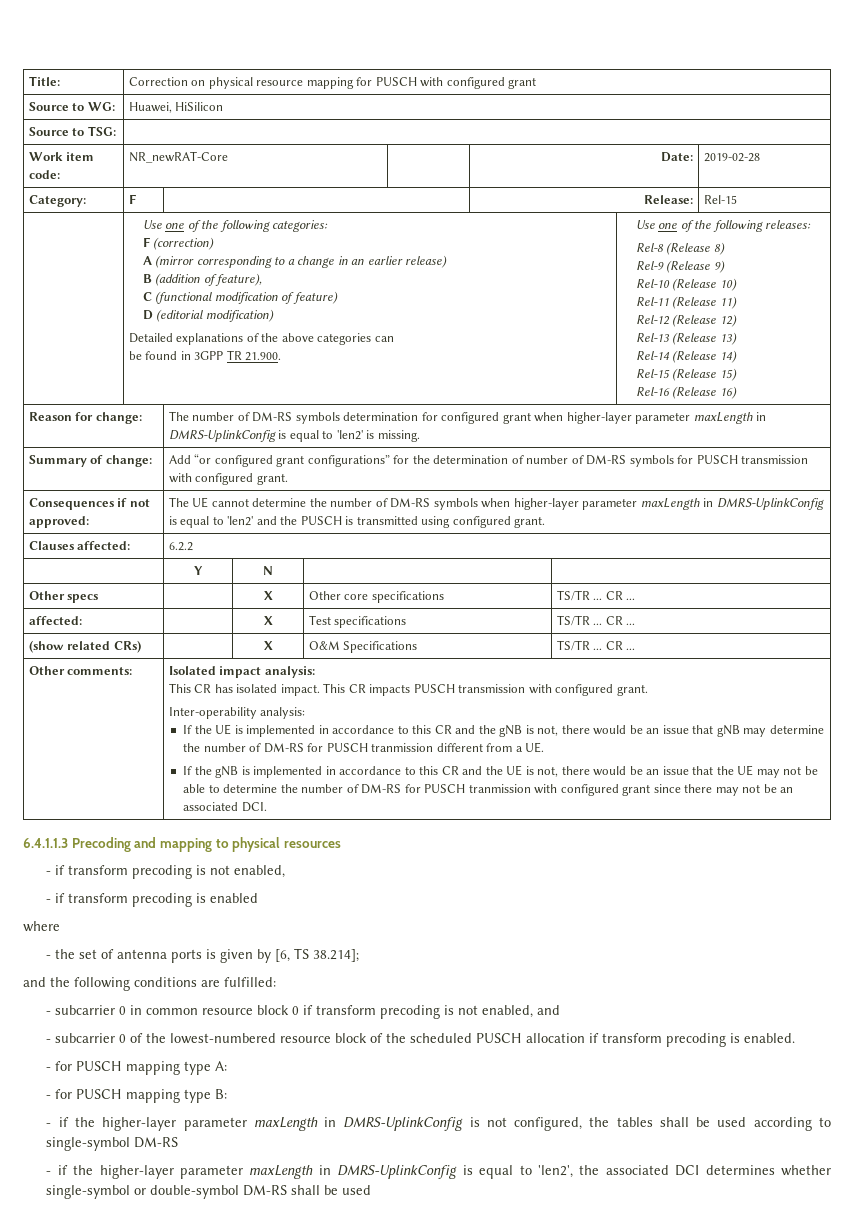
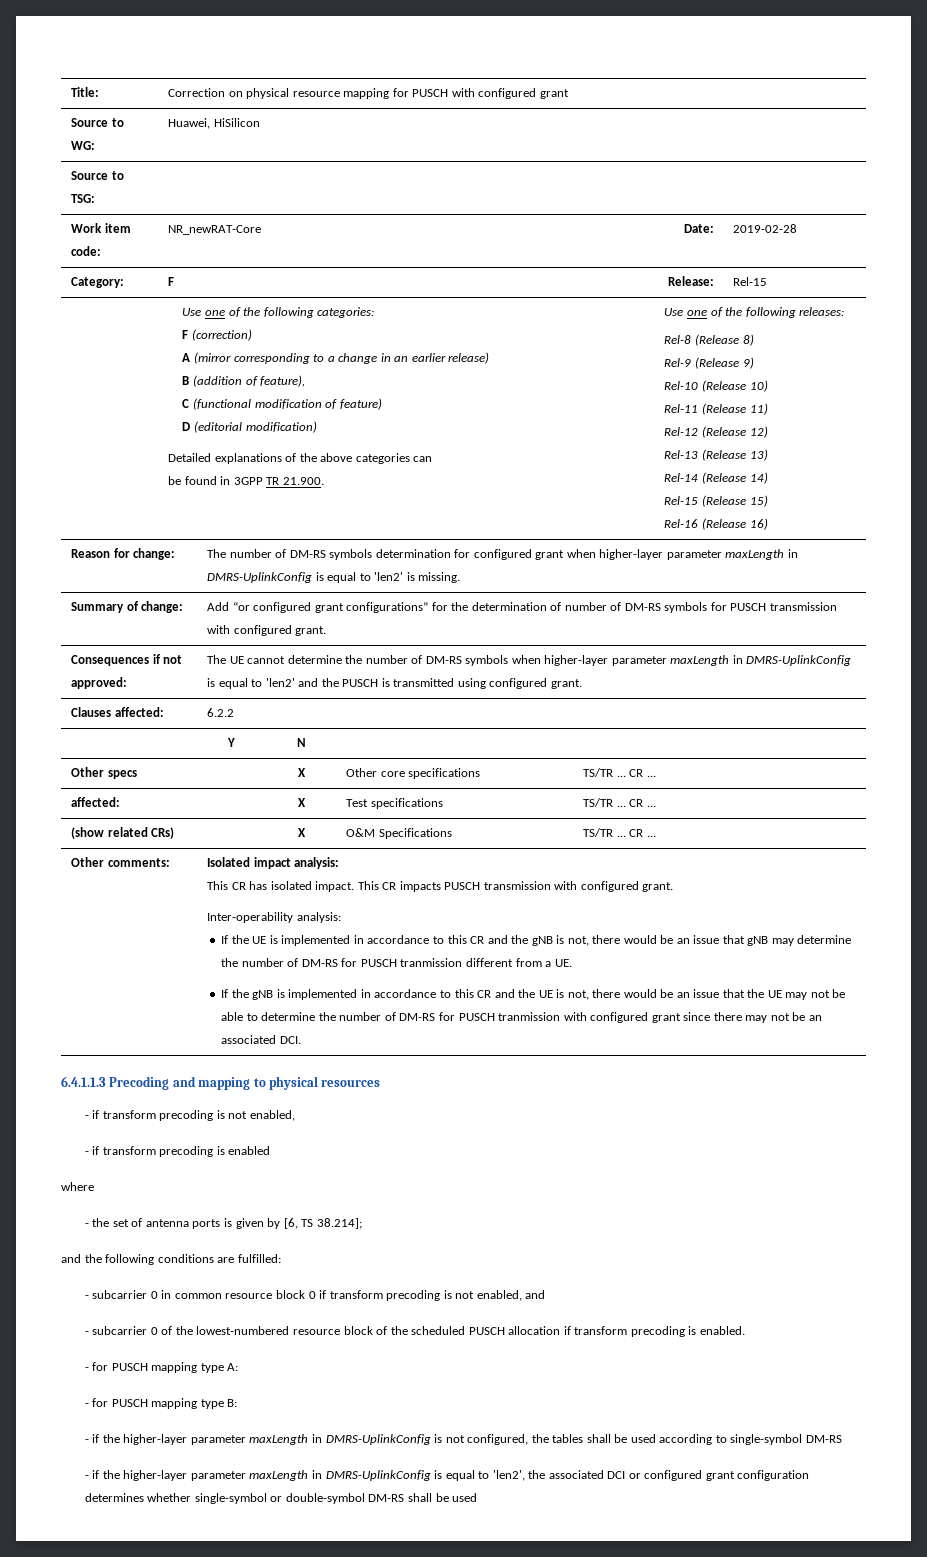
- - if the higher-layer parameter maxLength in DMRS-UplinkConfig is equal to 'len2', the associated DCI determines whether single-symbol or double-symbol DM-RS shall be used
+ - if the higher-layer parameter maxLength in DMRS-UplinkConfig is equal to 'len2', the associated DCI or configured grant configuration determines whether single-symbol or double-symbol DM-RS shall be used

